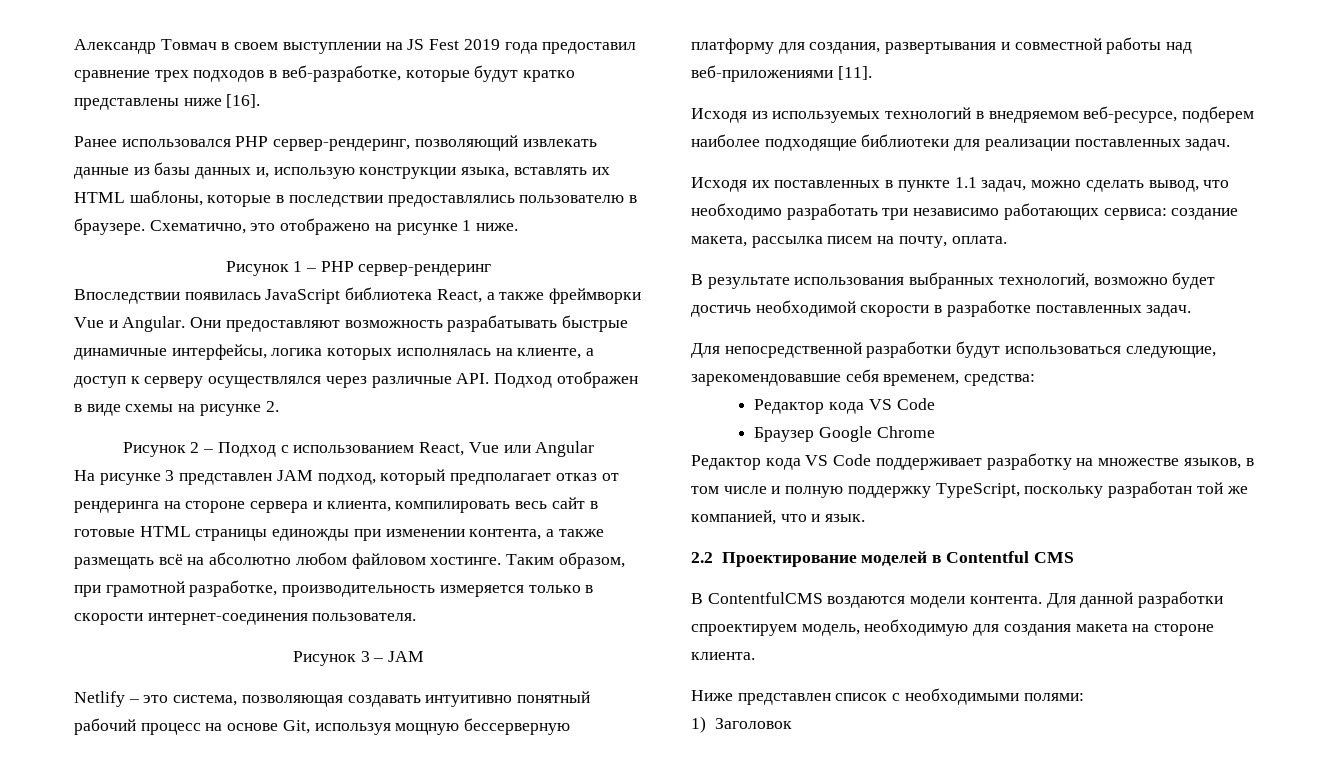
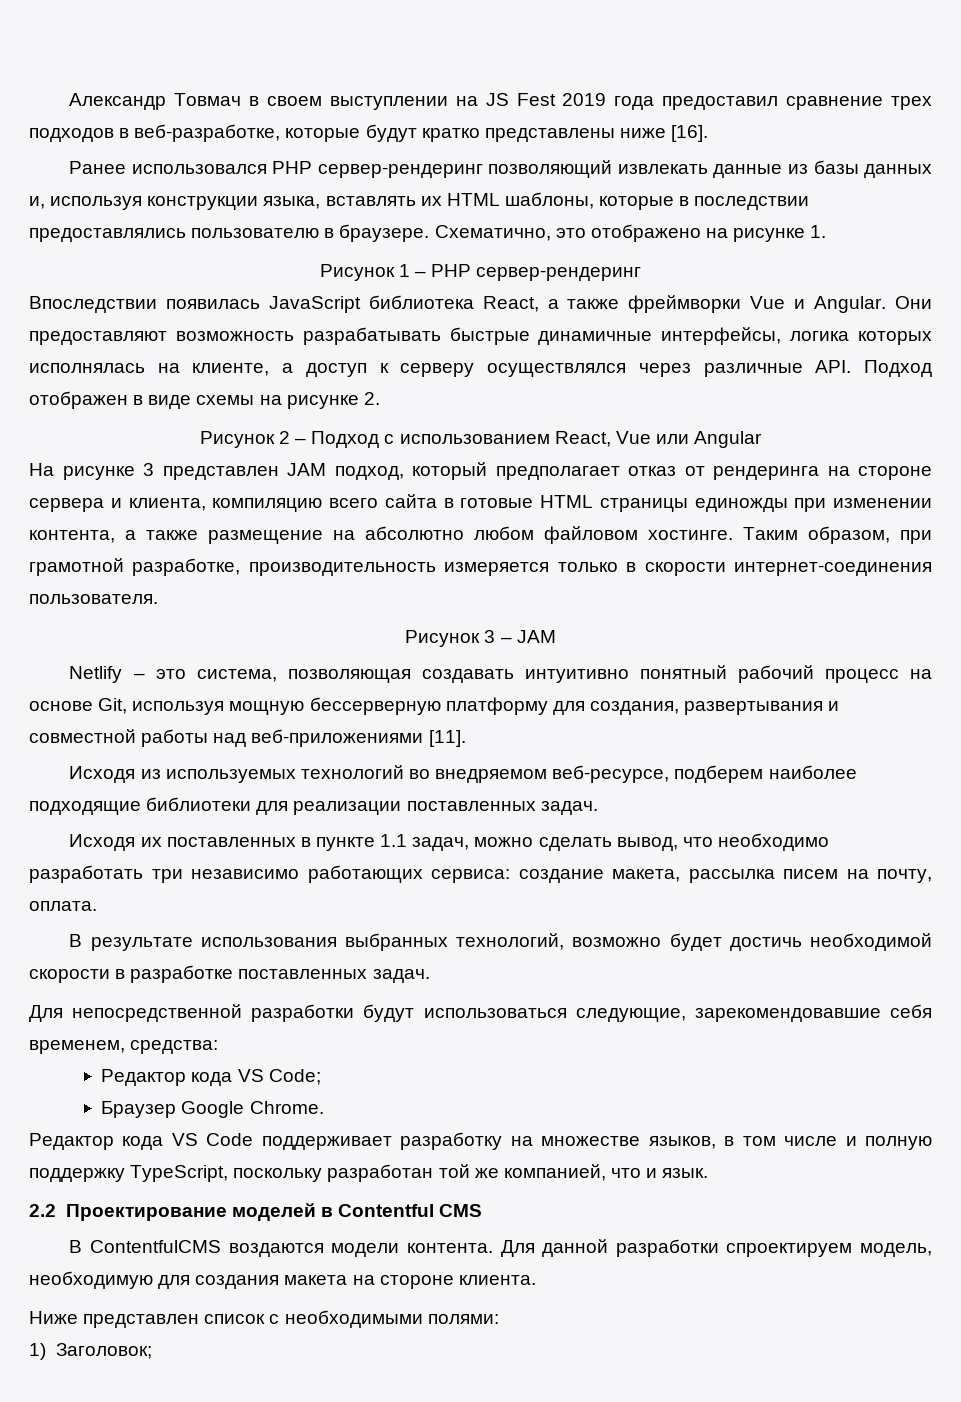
- Ранее использовался PHP сервер-рендеринг, позволяющий извлекать данные из базы данных и, использую конструкции языка, вставлять их HTML шаблоны, которые в последствии предоставлялись пользователю в браузере.
+ Ранее использовался PHP сервер-рендеринг позволяющий извлекать данные из базы данных и, используя конструкции языка, вставлять их HTML шаблоны, которые в последствии предоставлялись пользователю в браузере.
- Схематично, это отображено на рисунке 1 ниже.
+ Схематично, это отображено на рисунке 1.
- На рисунке 3 представлен JAM подход, который предполагает отказ от рендеринга на стороне сервера и клиента, компилировать весь сайт в готовые HTML страницы единожды при изменении контента, а также размещать всё на абсолютно любом файловом хостинге.
+ На рисунке 3 представлен JAM подход, который предполагает отказ от рендеринга на стороне сервера и клиента, компиляцию всего сайта в готовые HTML страницы единожды при изменении контента, а также размещение на абсолютно любом файловом хостинге.
- Исходя из используемых технологий в внедряемом веб-ресурсе, подберем наиболее подходящие библиотеки для реализации поставленных задач.
+ Исходя из используемых технологий во внедряемом веб-ресурсе, подберем наиболее подходящие библиотеки для реализации поставленных задач.
  Для непосредственной разработки будут использоваться следующие, зарекомендовавшие себя временем, средства:
- Редактор кода VS Code
+ Редактор кода VS Code;
- Браузер Google Chrome
+ Браузер Google Chrome.
- 1) Заголовок
+ 1) Заголовок;

